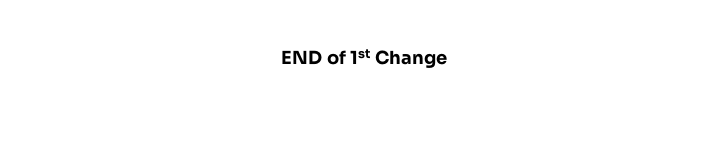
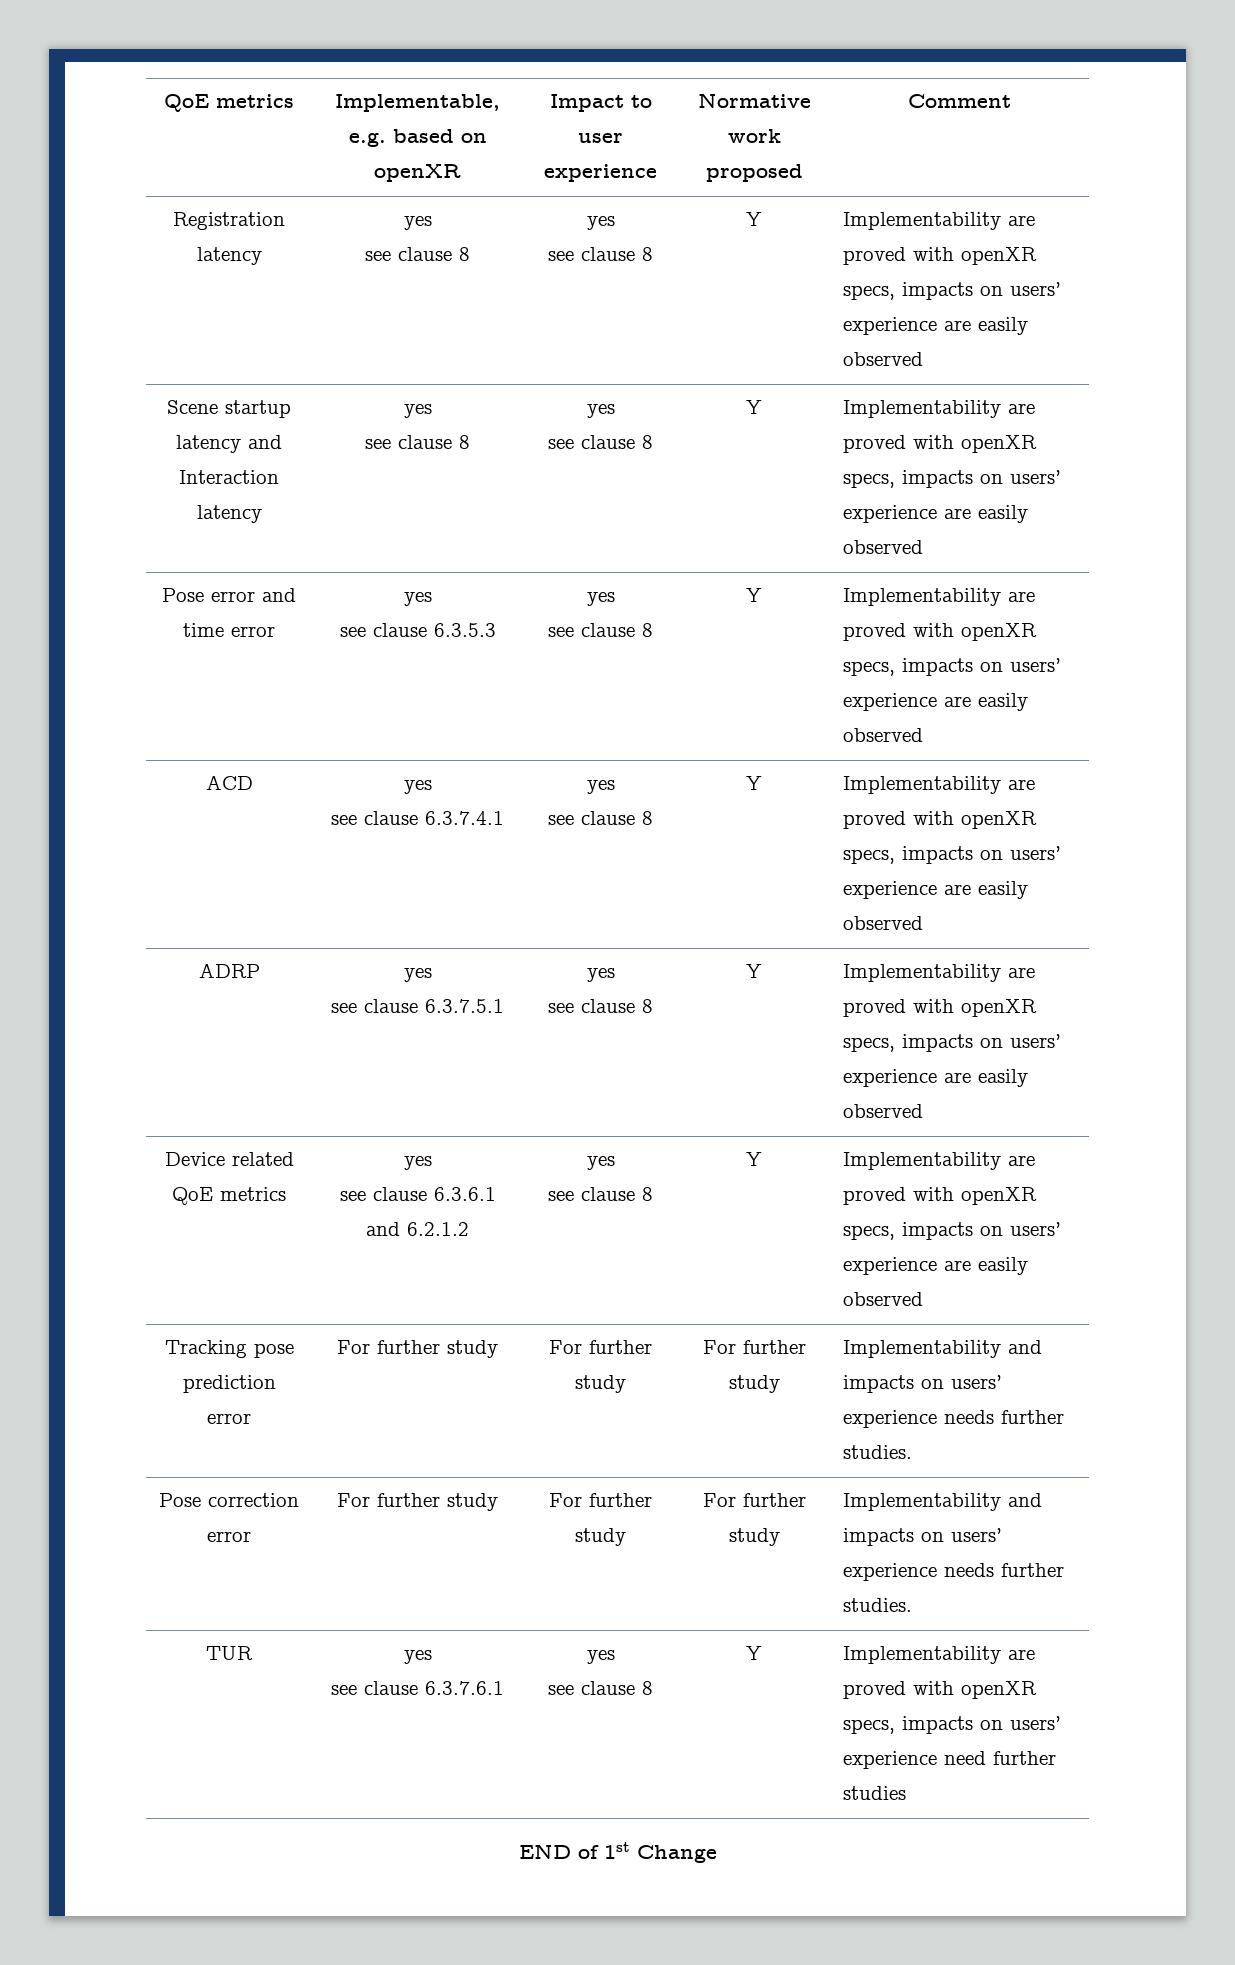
+ QoE metrics | Implementable, e.g. based on openXR | Impact to user experience | Normative work proposed | Comment
+ Registration latency | yes
+ see clause 8 | yes
+ see clause 8 | Y | Implementability are proved with openXR specs, impacts on users’ experience are easily observed
+ Scene startup latency and Interaction latency | yes
+ see clause 8 | yes
+ see clause 8 | Y | Implementability are proved with openXR specs, impacts on users’ experience are easily observed
+ Pose error and time error | yes
+ see clause 6.3.5.3 | yes
+ see clause 8 | Y | Implementability are proved with openXR specs, impacts on users’ experience are easily observed
+ ACD | yes
+ see clause 6.3.7.4.1 | yes
+ see clause 8 | Y | Implementability are proved with openXR specs, impacts on users’ experience are easily observed
+ ADRP | yes
+ see clause 6.3.7.5.1 | yes
+ see clause 8 | Y | Implementability are proved with openXR specs, impacts on users’ experience are easily observed
+ Device related QoE metrics | yes
+ see clause 6.3.6.1 and 6.2.1.2 | yes
+ see clause 8 | Y | Implementability are proved with openXR specs, impacts on users’ experience are easily observed
+ Tracking pose prediction error | For further study | For further study | For further study | Implementability and impacts on users’ experience needs further studies.
+ Pose correction error | For further study | For further study | For further study | Implementability and impacts on users’ experience needs further studies.
+ TUR | yes
+ see clause 6.3.7.6.1 | yes
+ see clause 8 | Y | Implementability are proved with openXR specs, impacts on users’ experience need further studies

